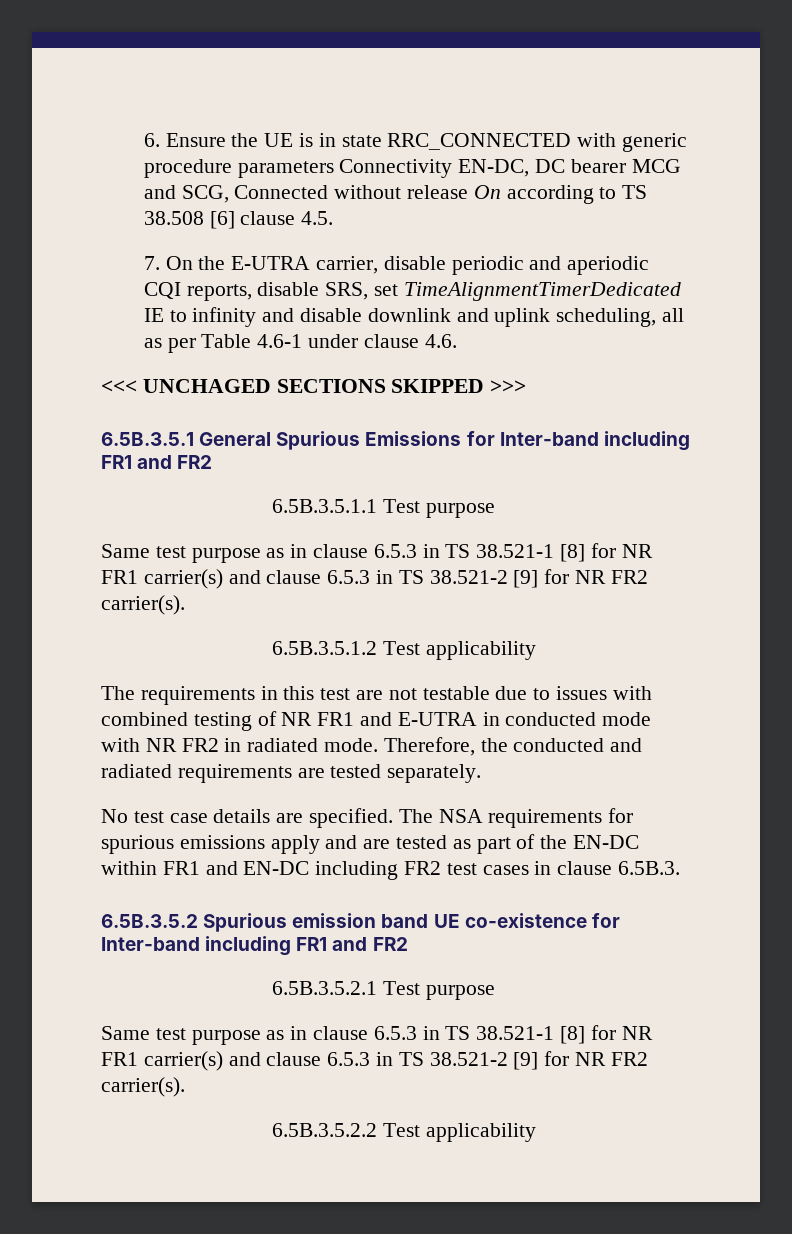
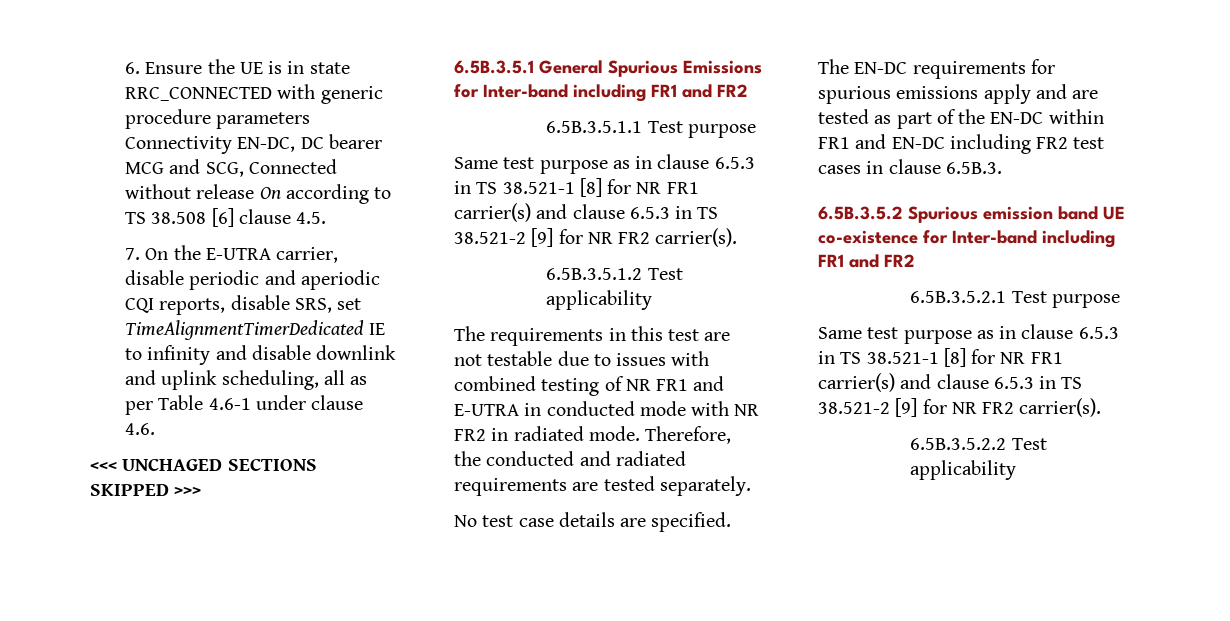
- The NSA requirements for spurious emissions apply and are tested as part of the EN-DC within FR1 and EN-DC including FR2 test cases in clause 6.5B.3.
+ The EN-DC requirements for spurious emissions apply and are tested as part of the EN-DC within FR1 and EN-DC including FR2 test cases in clause 6.5B.3.

